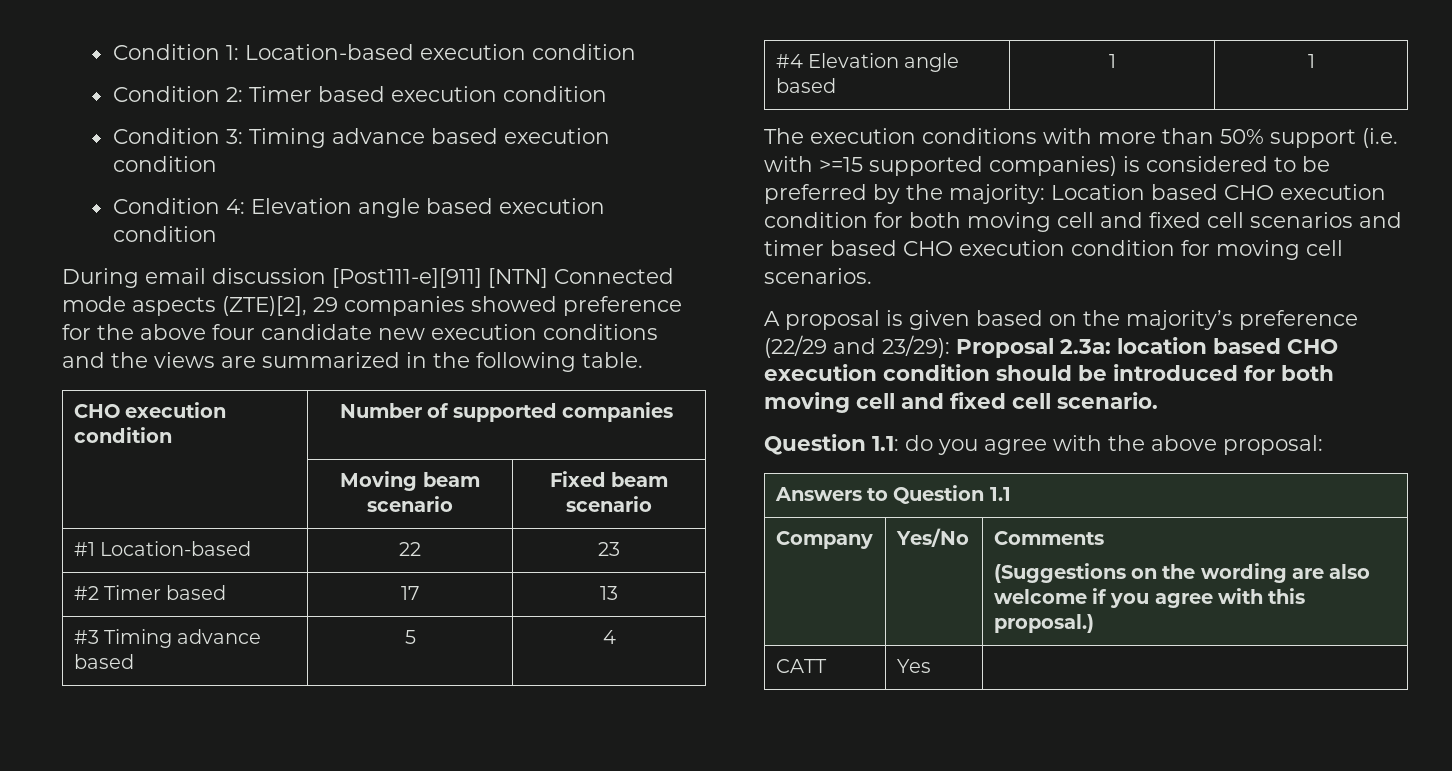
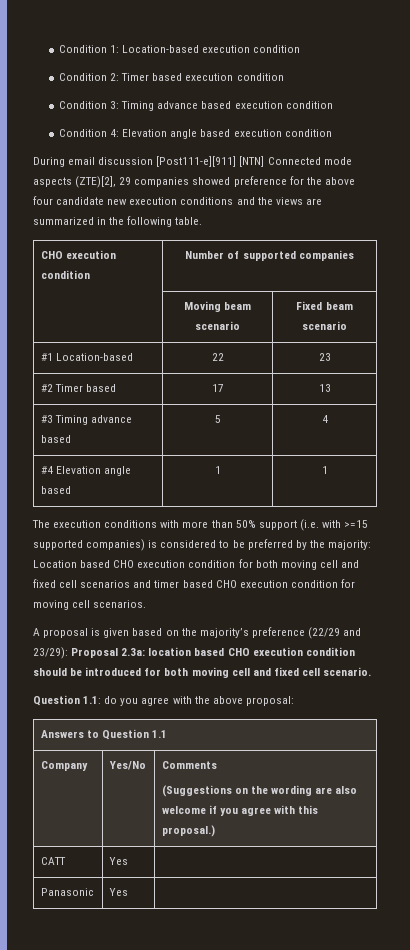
+ Panasonic | Yes |

